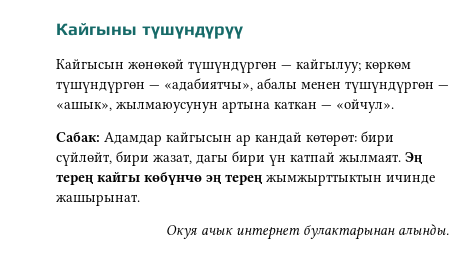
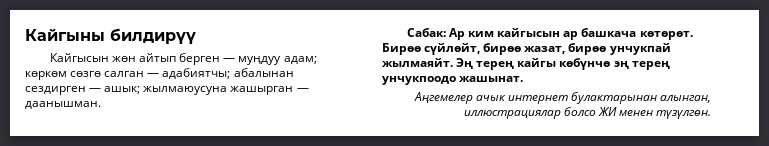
- Кайгыны түшүндүрүү
+ Кайгыны билдирүү
- Кайгысын жөнөкөй түшүндүргөн — кайгылуу; көркөм түшүндүргөн — «адабиятчы», абалы менен түшүндүргөн — «ашык», жылмаюусунун артына каткан — «ойчул».
- Сабак: Адамдар кайгысын ар кандай көтөрөт: бири сүйлөйт, бири жазат, дагы бири үн катпай жылмаят.
+ Кайгысын жөн айтып берген — муңдуу адам; көркөм сөзгө салган — адабиятчы; абалынан сездирген — ашык; жылмаюусуна жашырган — даанышман.
+ Сабак: Ар ким кайгысын ар башкача көтөрөт. Бирөө сүйлөйт, бирөө жазат, бирөө унчукпай жылмаяйт.
- Эң терең кайгы көбүнчө эң терең жымжырттыктын ичинде жашырынат.
- Окуя ачык интернет булактарынан алынды.
+ Эң терең кайгы көбүнчө эң терең унчукпоодо жашынат.
+ Аңгемелер ачык интернет булактарынан алынган, иллюстрациялар болсо ЖИ менен түзүлгөн.

